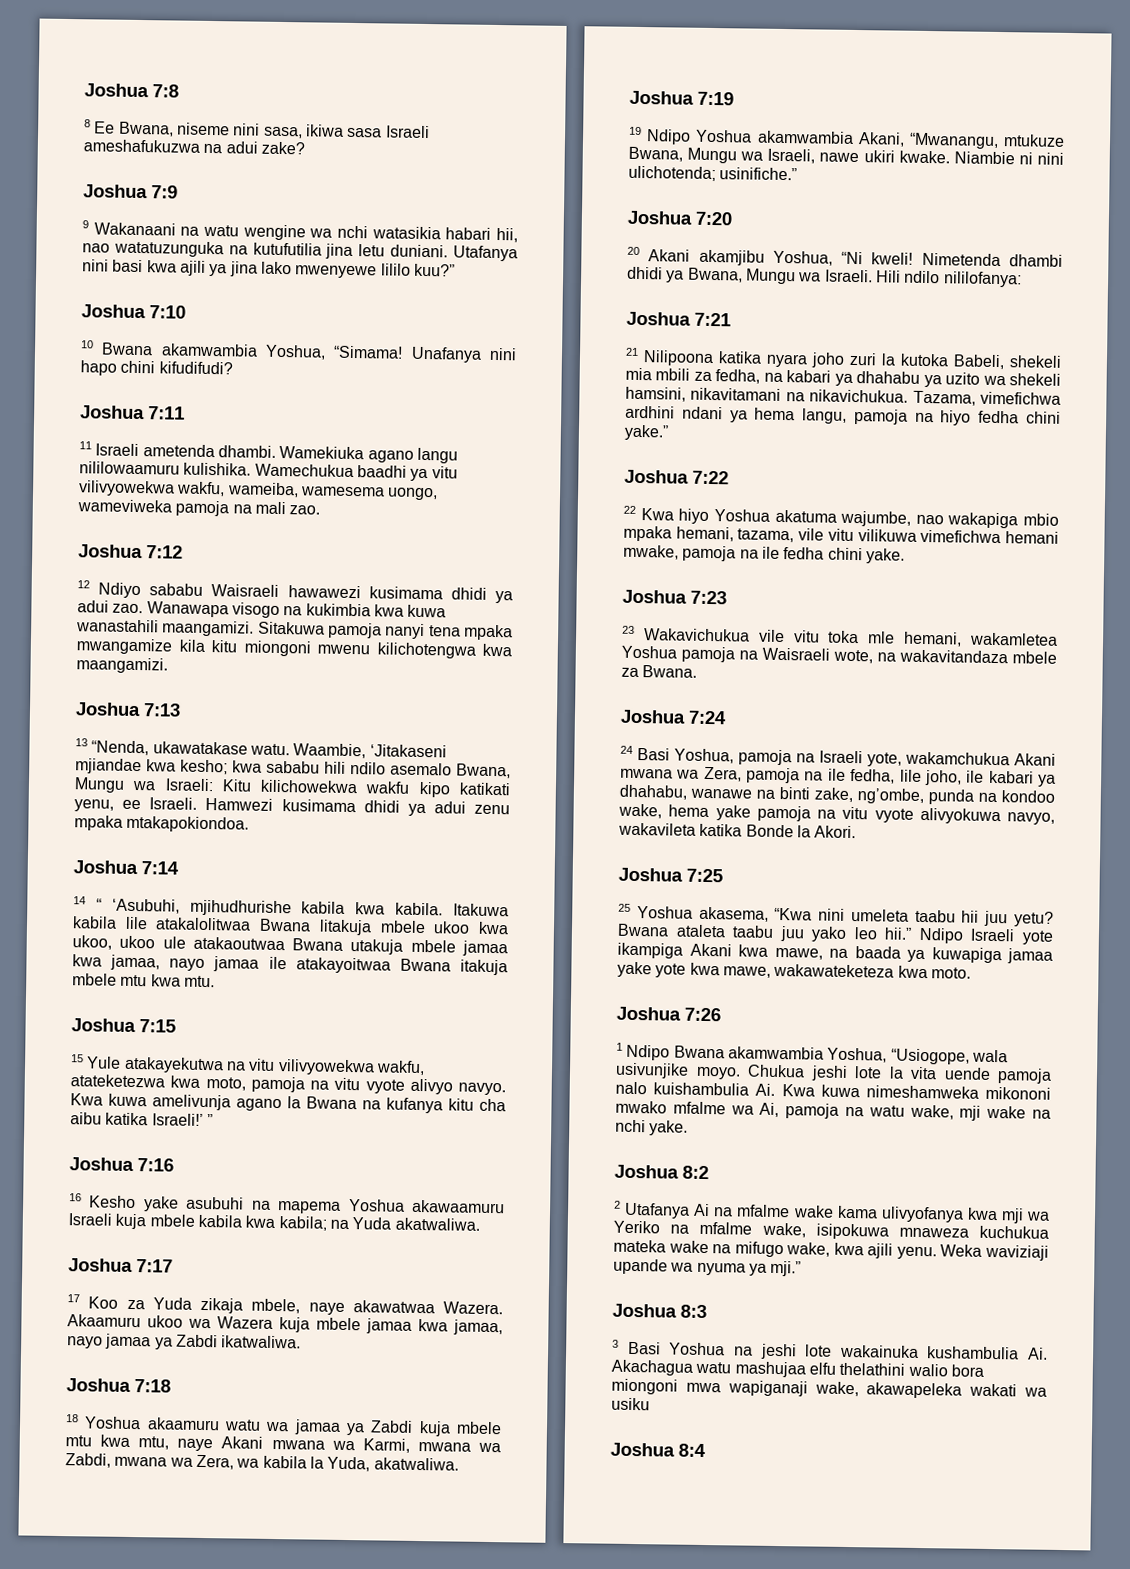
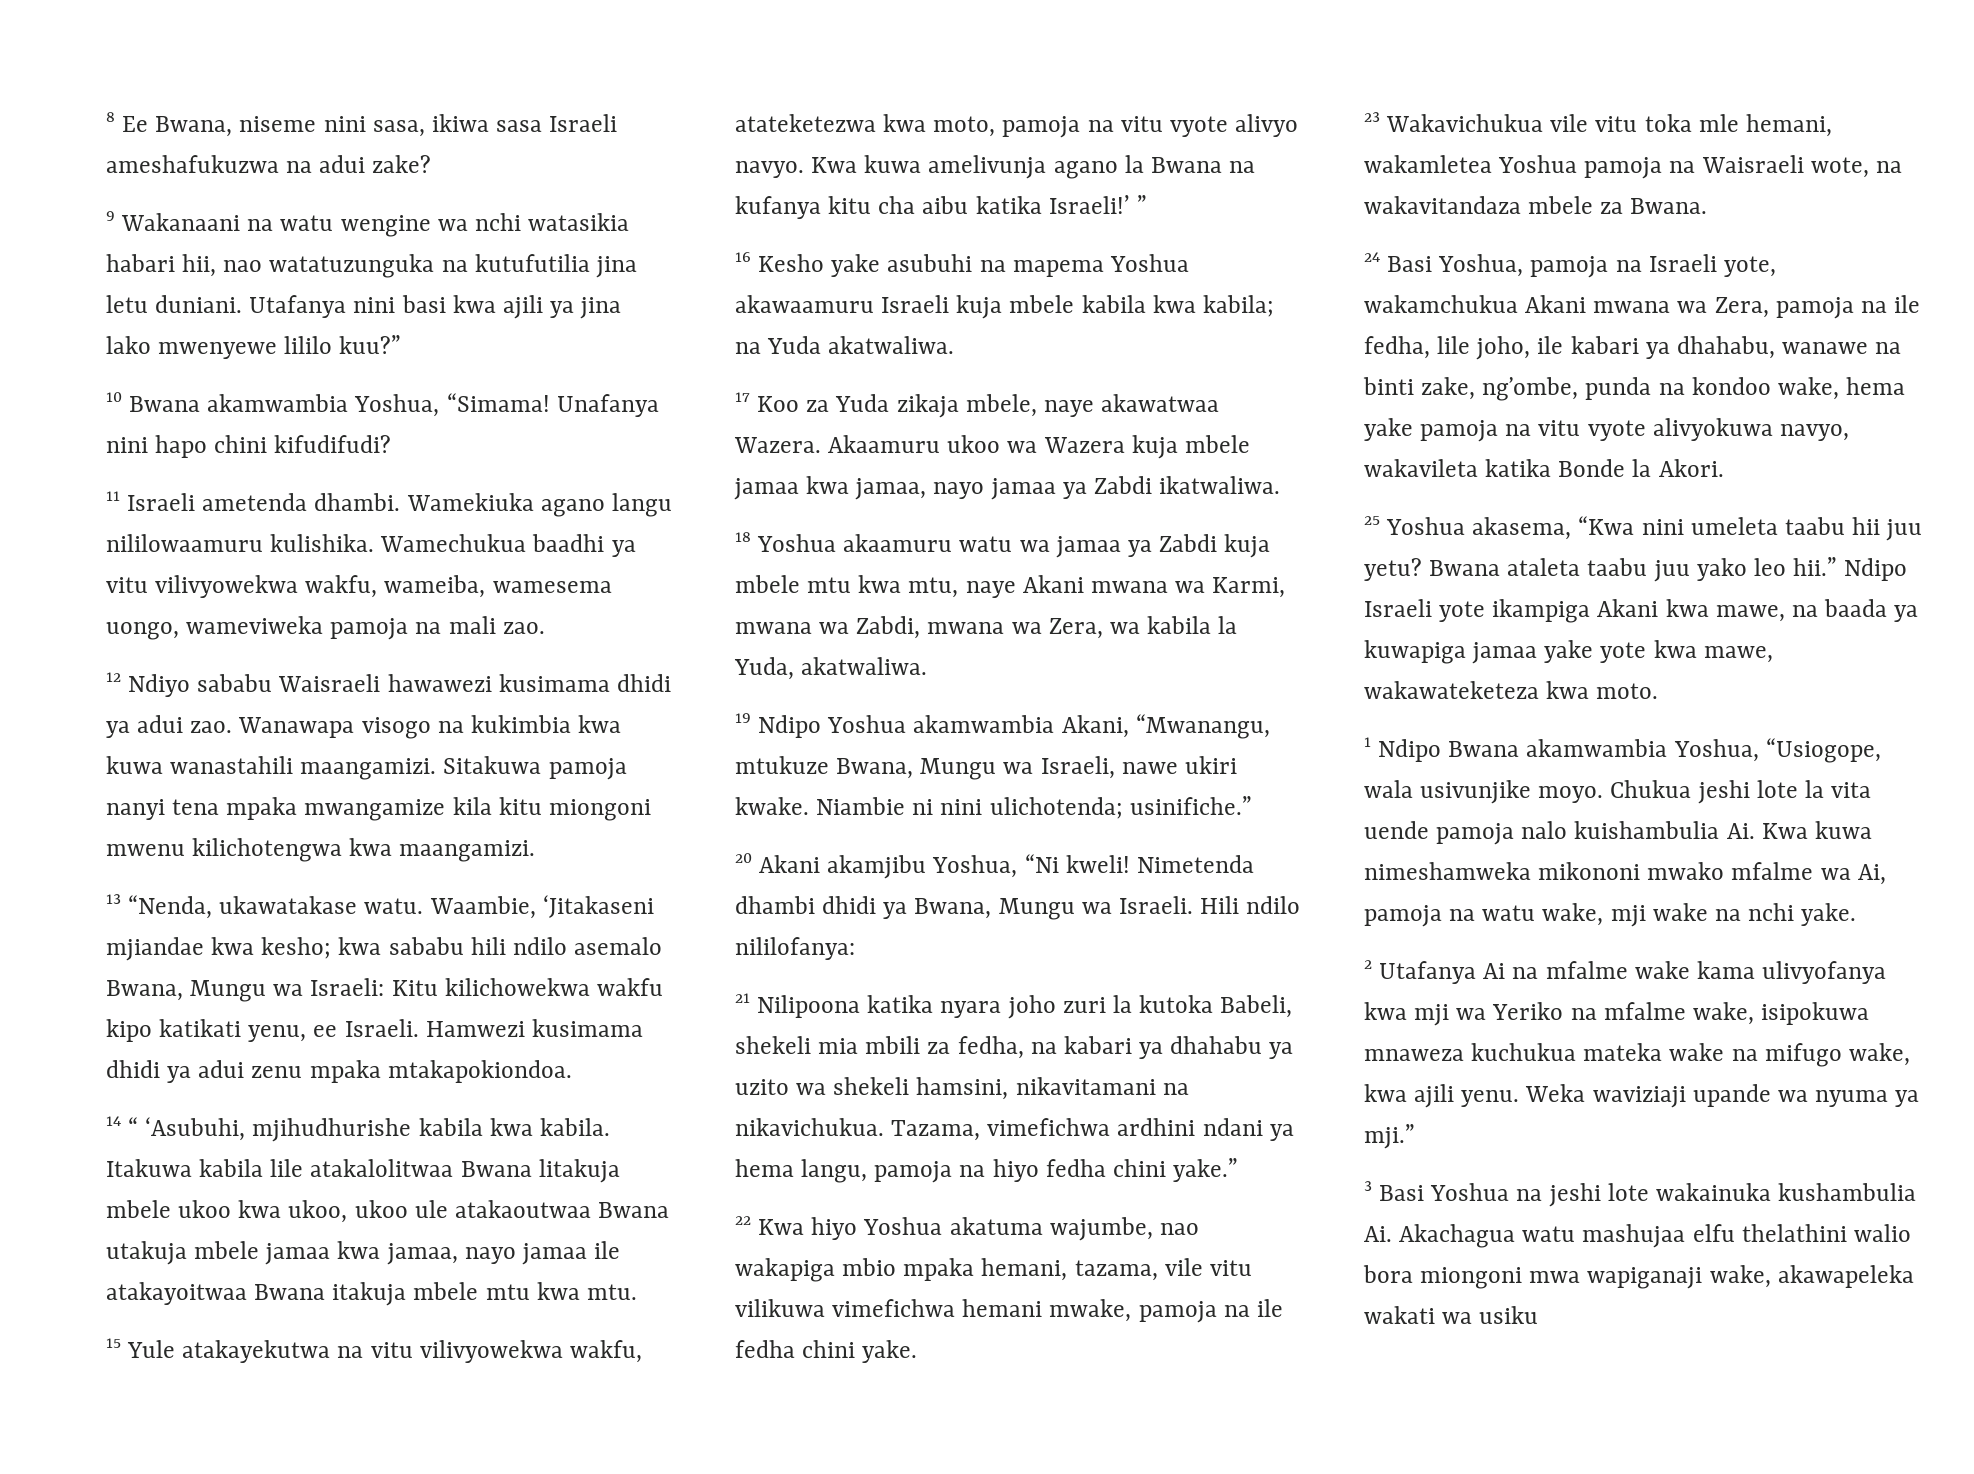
- Joshua 7:8
- Joshua 7:9
- Joshua 7:10
- Joshua 7:11
- Joshua 7:12
- Joshua 7:13
- Joshua 7:14
- Joshua 7:15
- Joshua 7:16
- Joshua 7:17
- Joshua 7:18
- Joshua 7:19
- Joshua 7:20
- Joshua 7:21
- Joshua 7:22
- Joshua 7:23
- Joshua 7:24
- Joshua 7:25
- Joshua 7:26
- Joshua 8:2
- Joshua 8:3
- Joshua 8:4

